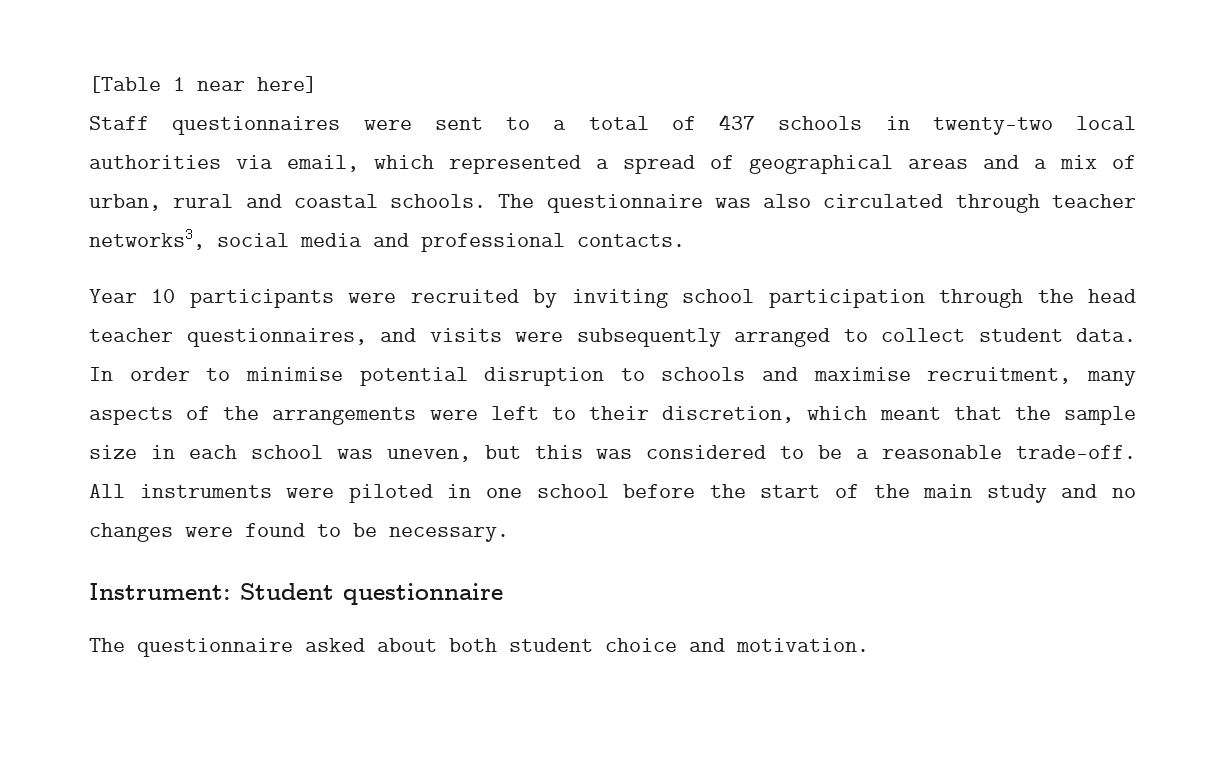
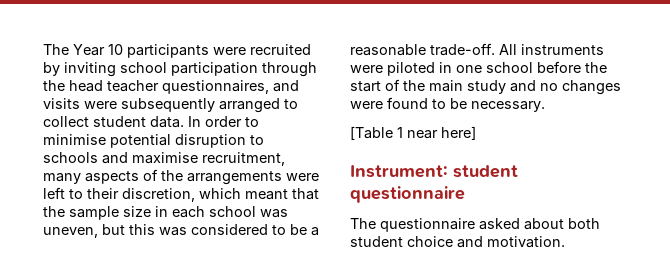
- [Table 1 near here]
- Staff questionnaires were sent to a total of 437 schools in twenty-two local authorities via email, which represented a spread of geographical areas and a mix of urban, rural and coastal schools. The questionnaire was also circulated through teacher networks3, social media and professional contacts.
- Year 10 participants were recruited by inviting school participation through the head teacher questionnaires, and visits were subsequently arranged to collect student data.
+ The Year 10 participants were recruited by inviting school participation through the head teacher questionnaires, and visits were subsequently arranged to collect student data.
+ [Table 1 near here]
- Instrument: Student questionnaire
+ Instrument: student questionnaire

